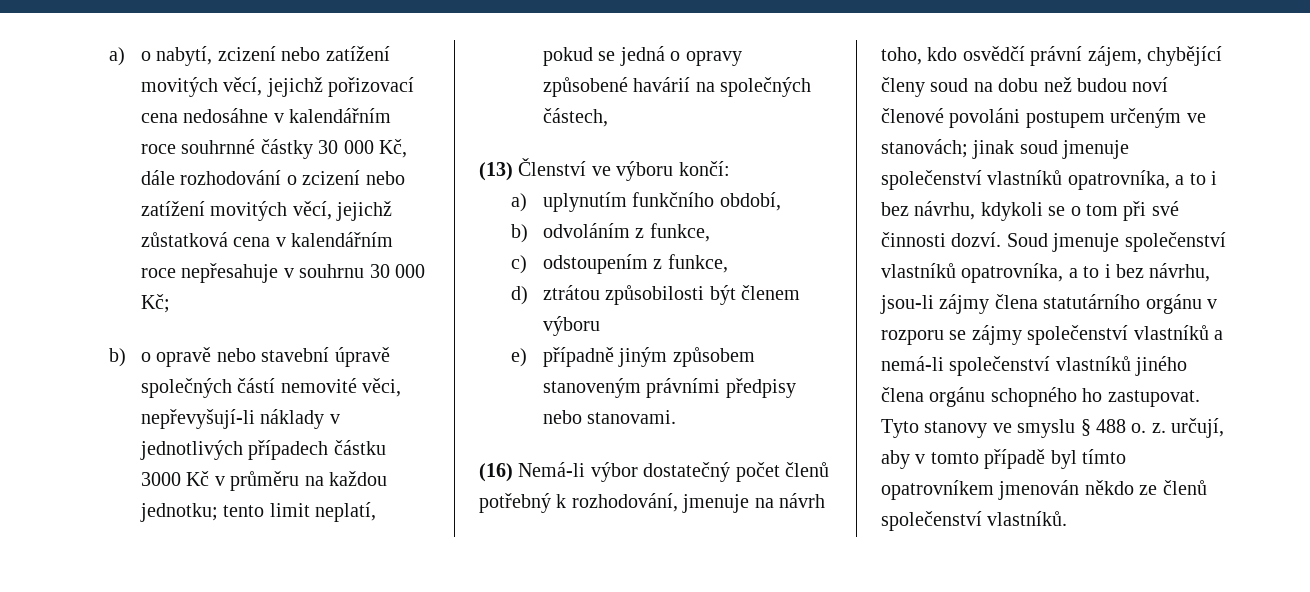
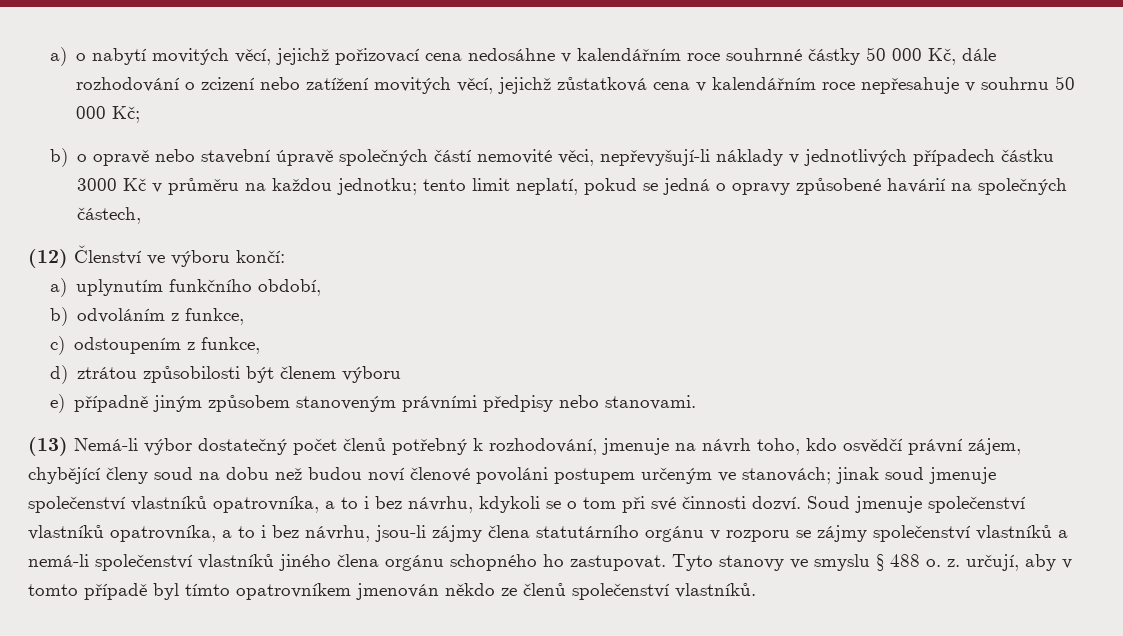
- a) o nabytí, zcizení nebo zatížení movitých věcí, jejichž pořizovací cena nedosáhne v kalendářním roce souhrnné částky 30 000 Kč, dále rozhodování o zcizení nebo zatížení movitých věcí, jejichž zůstatková cena v kalendářním roce nepřesahuje v souhrnu 30 000 Kč;
+ a) o nabytí movitých věcí, jejichž pořizovací cena nedosáhne v kalendářním roce souhrnné částky 50 000 Kč, dále rozhodování o zcizení nebo zatížení movitých věcí, jejichž zůstatková cena v kalendářním roce nepřesahuje v souhrnu 50 000 Kč;
- (13) Členství ve výboru končí:
+ (12) Členství ve výboru končí:
- (16) Nemá-li výbor dostatečný počet členů potřebný k rozhodování, jmenuje na návrh toho, kdo osvědčí právní zájem, chybějící členy soud na dobu než budou noví členové povoláni postupem určeným ve stanovách; jinak soud jmenuje společenství vlastníků opatrovníka, a to i bez návrhu, kdykoli se o tom při své činnosti dozví.
+ (13) Nemá-li výbor dostatečný počet členů potřebný k rozhodování, jmenuje na návrh toho, kdo osvědčí právní zájem, chybějící členy soud na dobu než budou noví členové povoláni postupem určeným ve stanovách; jinak soud jmenuje společenství vlastníků opatrovníka, a to i bez návrhu, kdykoli se o tom při své činnosti dozví.

